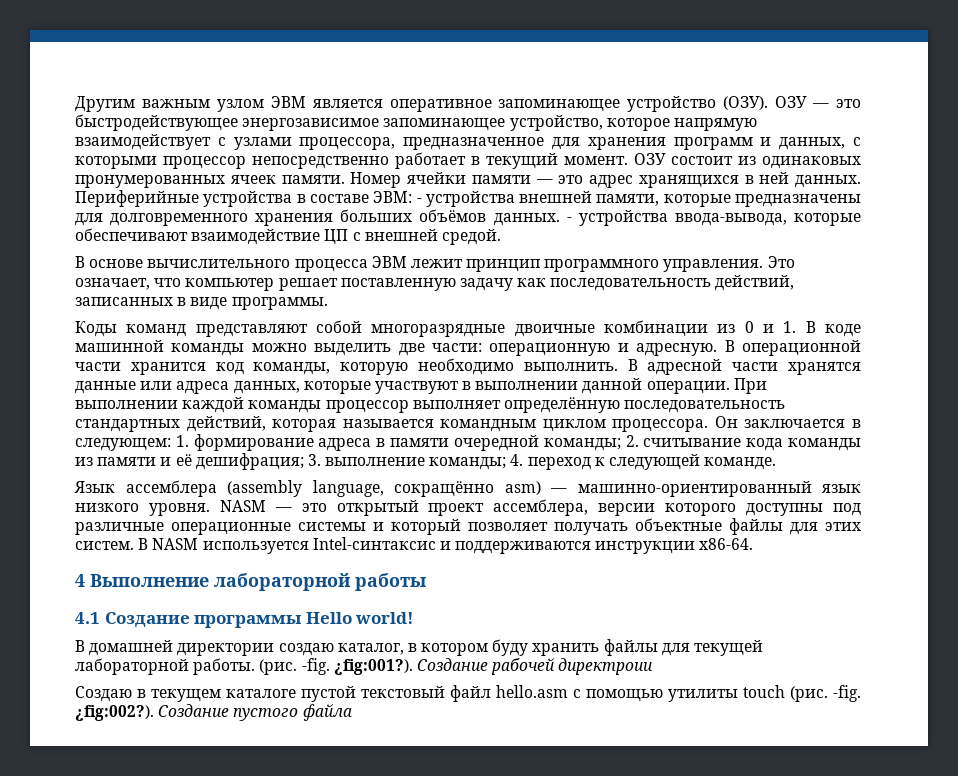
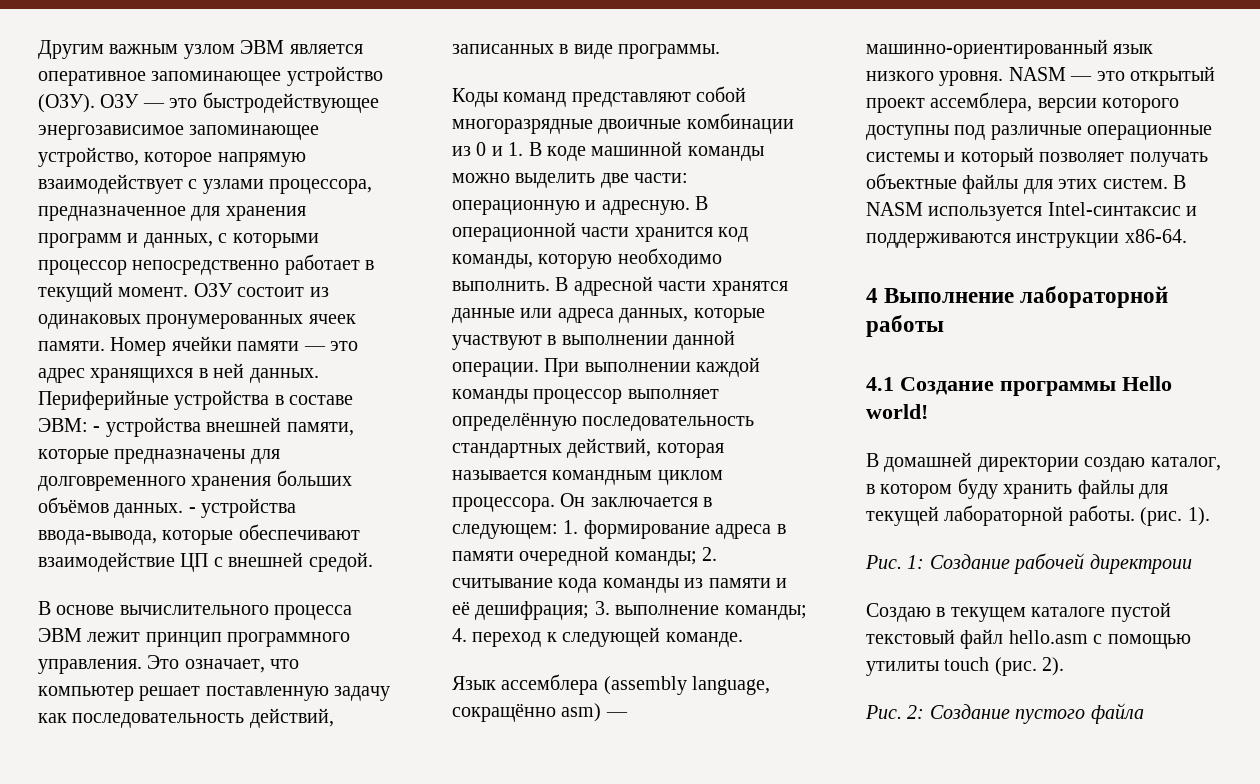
- -fig. ¿fig:001?). Создание рабочей директроии
+ 1).
+ Рис. 1: Создание рабочей директроии
- -fig. ¿fig:002?). Создание пустого файла
+ 2).
+ Рис. 2: Создание пустого файла

